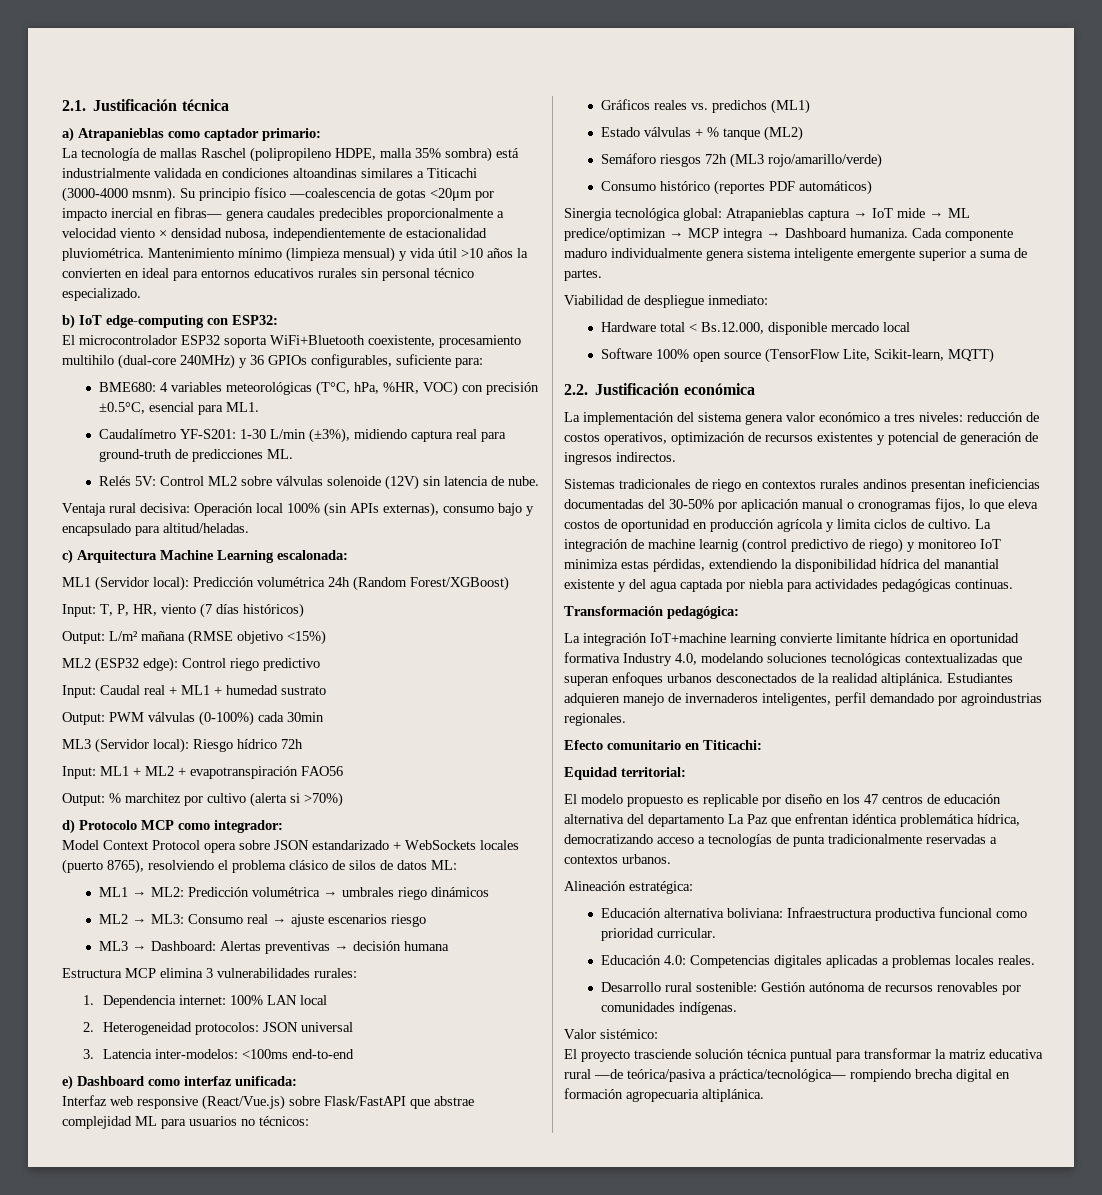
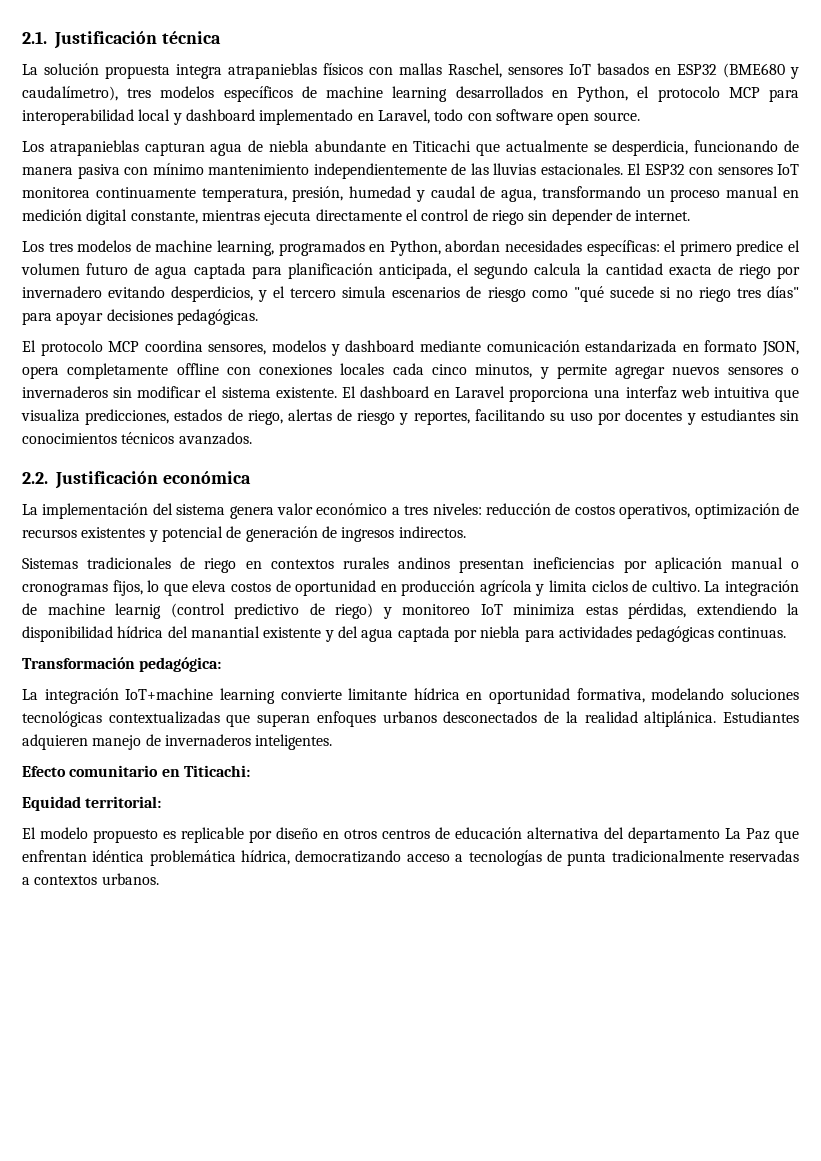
- a) Atrapanieblas como captador primario:
- La tecnología de mallas Raschel (polipropileno HDPE, malla 35% sombra) está industrialmente validada en condiciones altoandinas similares a Titicachi (3000-4000 msnm). Su principio físico —coalescencia de gotas <20μm por impacto inercial en fibras— genera caudales predecibles proporcionalmente a velocidad viento × densidad nubosa, independientemente de estacionalidad pluviométrica. Mantenimiento mínimo (limpieza mensual) y vida útil >10 años la convierten en ideal para entornos educativos rurales sin personal técnico especializado.
- b) IoT edge-computing con ESP32:
- El microcontrolador ESP32 soporta WiFi+Bluetooth coexistente, procesamiento multihilo (dual-core 240MHz) y 36 GPIOs configurables, suficiente para:
- BME680: 4 variables meteorológicas (T°C, hPa, %HR, VOC) con precisión ±0.5°C, esencial para ML1.
- Caudalímetro YF-S201: 1-30 L/min (±3%), midiendo captura real para ground-truth de predicciones ML.
- Relés 5V: Control ML2 sobre válvulas solenoide (12V) sin latencia de nube.
- Ventaja rural decisiva: Operación local 100% (sin APIs externas), consumo bajo y encapsulado para altitud/heladas.
- c) Arquitectura Machine Learning escalonada:
- ML1 (Servidor local): Predicción volumétrica 24h (Random Forest/XGBoost)
- Input: T, P, HR, viento (7 días históricos)
- Output: L/m² mañana (RMSE objetivo <15%)
- ML2 (ESP32 edge): Control riego predictivo
- Input: Caudal real + ML1 + humedad sustrato
- Output: PWM válvulas (0-100%) cada 30min
- ML3 (Servidor local): Riesgo hídrico 72h
- Input: ML1 + ML2 + evapotranspiración FAO56
- Output: % marchitez por cultivo (alerta si >70%)
- d) Protocolo MCP como integrador:
- Model Context Protocol opera sobre JSON estandarizado + WebSockets locales (puerto 8765), resolviendo el problema clásico de silos de datos ML:
- ML1 → ML2: Predicción volumétrica → umbrales riego dinámicos
- ML2 → ML3: Consumo real → ajuste escenarios riesgo
- ML3 → Dashboard: Alertas preventivas → decisión humana
- Estructura MCP elimina 3 vulnerabilidades rurales:
- 1. Dependencia internet: 100% LAN local
- 2. Heterogeneidad protocolos: JSON universal
- 3. Latencia inter-modelos: <100ms end-to-end
- e) Dashboard como interfaz unificada:
- Interfaz web responsive (React/Vue.js) sobre Flask/FastAPI que abstrae complejidad ML para usuarios no técnicos:
- Gráficos reales vs. predichos (ML1)
- Estado válvulas + % tanque (ML2)
- Semáforo riesgos 72h (ML3 rojo/amarillo/verde)
- Consumo histórico (reportes PDF automáticos)
- Sinergia tecnológica global: Atrapanieblas captura → IoT mide → ML predice/optimizan → MCP integra → Dashboard humaniza. Cada componente maduro individualmente genera sistema inteligente emergente superior a suma de partes.
- Viabilidad de despliegue inmediato:
- Hardware total < Bs.12.000, disponible mercado local
- Software 100% open source (TensorFlow Lite, Scikit-learn, MQTT)
+ La solución propuesta integra atrapanieblas físicos con mallas Raschel, sensores IoT basados en ESP32 (BME680 y caudalímetro), tres modelos específicos de machine learning desarrollados en Python, el protocolo MCP para interoperabilidad local y dashboard implementado en Laravel, todo con software open source.
+ Los atrapanieblas capturan agua de niebla abundante en Titicachi que actualmente se desperdicia, funcionando de manera pasiva con mínimo mantenimiento independientemente de las lluvias estacionales. El ESP32 con sensores IoT monitorea continuamente temperatura, presión, humedad y caudal de agua, transformando un proceso manual en medición digital constante, mientras ejecuta directamente el control de riego sin depender de internet.
+ Los tres modelos de machine learning, programados en Python, abordan necesidades específicas: el primero predice el volumen futuro de agua captada para planificación anticipada, el segundo calcula la cantidad exacta de riego por invernadero evitando desperdicios, y el tercero simula escenarios de riesgo como "qué sucede si no riego tres días" para apoyar decisiones pedagógicas.
+ El protocolo MCP coordina sensores, modelos y dashboard mediante comunicación estandarizada en formato JSON, opera completamente offline con conexiones locales cada cinco minutos, y permite agregar nuevos sensores o invernaderos sin modificar el sistema existente. El dashboard en Laravel proporciona una interfaz web intuitiva que visualiza predicciones, estados de riego, alertas de riesgo y reportes, facilitando su uso por docentes y estudiantes sin conocimientos técnicos avanzados.
- Sistemas tradicionales de riego en contextos rurales andinos presentan ineficiencias documentadas del 30-50% por aplicación manual o cronogramas fijos, lo que eleva costos de oportunidad en producción agrícola y limita ciclos de cultivo.
+ Sistemas tradicionales de riego en contextos rurales andinos presentan ineficiencias por aplicación manual o cronogramas fijos, lo que eleva costos de oportunidad en producción agrícola y limita ciclos de cultivo.
- La integración IoT+machine learning convierte limitante hídrica en oportunidad formativa Industry 4.0, modelando soluciones tecnológicas contextualizadas que superan enfoques urbanos desconectados de la realidad altiplánica.
+ La integración IoT+machine learning convierte limitante hídrica en oportunidad formativa, modelando soluciones tecnológicas contextualizadas que superan enfoques urbanos desconectados de la realidad altiplánica.
- Estudiantes adquieren manejo de invernaderos inteligentes, perfil demandado por agroindustrias regionales.
+ Estudiantes adquieren manejo de invernaderos inteligentes.
- El modelo propuesto es replicable por diseño en los 47 centros de educación alternativa del departamento La Paz que enfrentan idéntica problemática hídrica, democratizando acceso a tecnologías de punta tradicionalmente reservadas a contextos urbanos.
+ El modelo propuesto es replicable por diseño en otros centros de educación alternativa del departamento La Paz que enfrentan idéntica problemática hídrica, democratizando acceso a tecnologías de punta tradicionalmente reservadas a contextos urbanos.
- Alineación estratégica:
- Educación alternativa boliviana: Infraestructura productiva funcional como prioridad curricular.
- Educación 4.0: Competencias digitales aplicadas a problemas locales reales.
- Desarrollo rural sostenible: Gestión autónoma de recursos renovables por comunidades indígenas.
- Valor sistémico:
- El proyecto trasciende solución técnica puntual para transformar la matriz educativa rural —de teórica/pasiva a práctica/tecnológica— rompiendo brecha digital en formación agropecuaria altiplánica.

